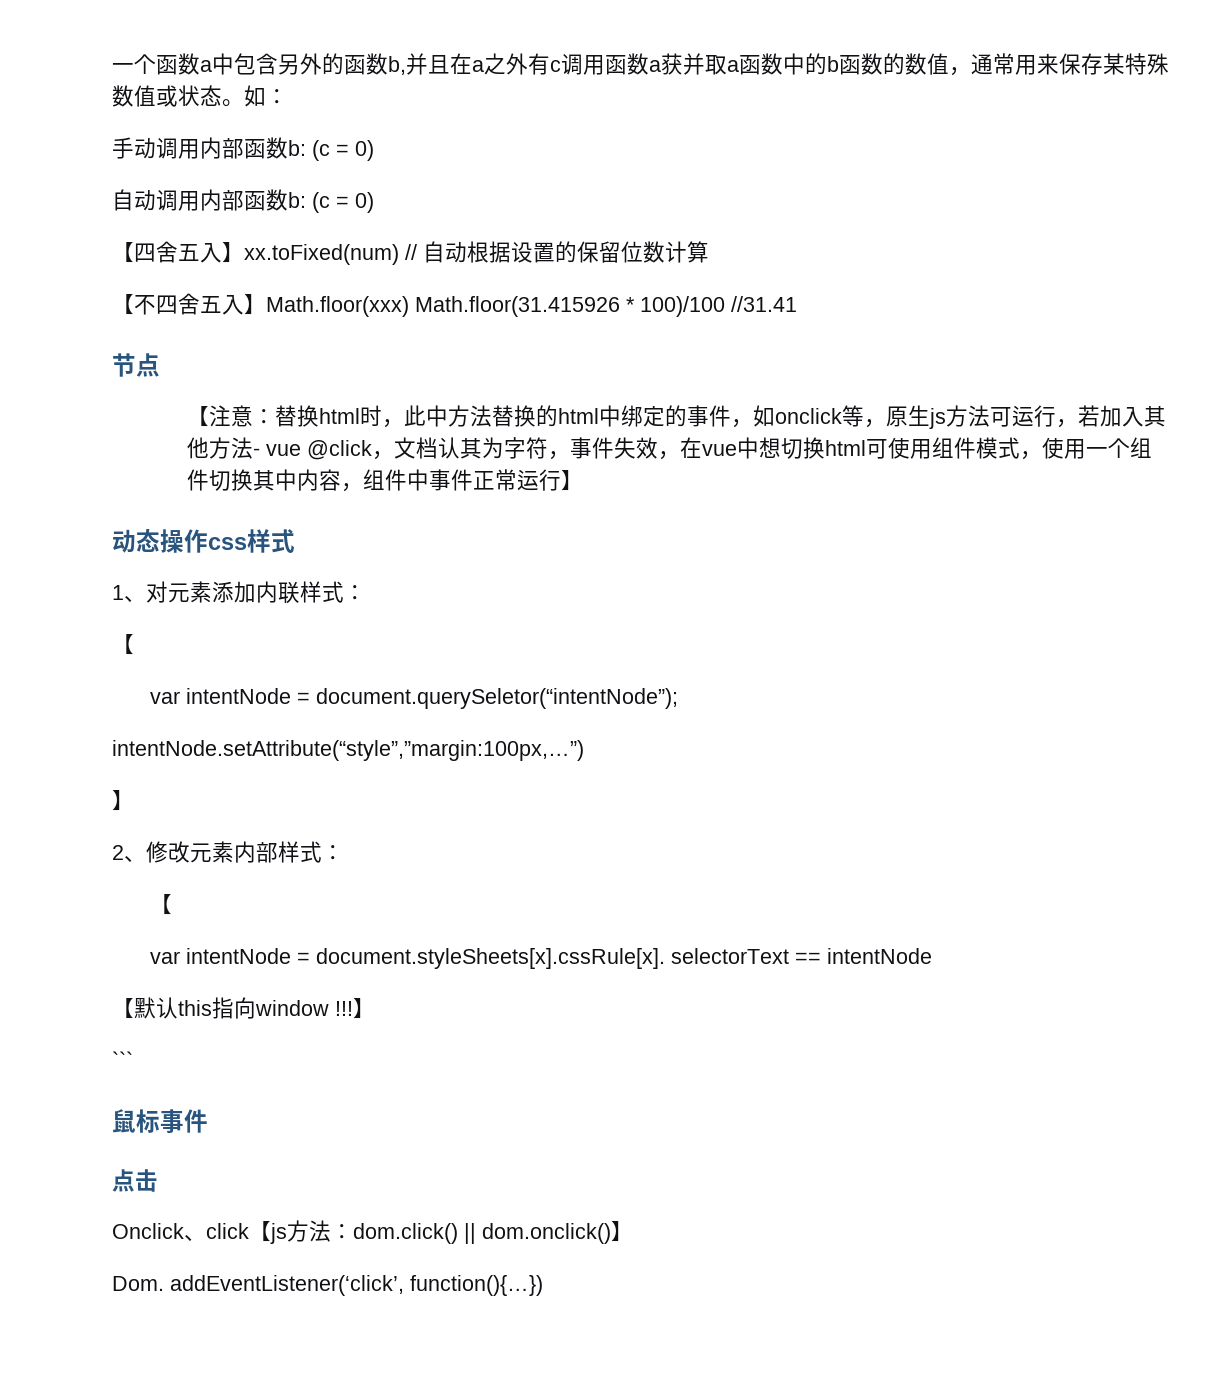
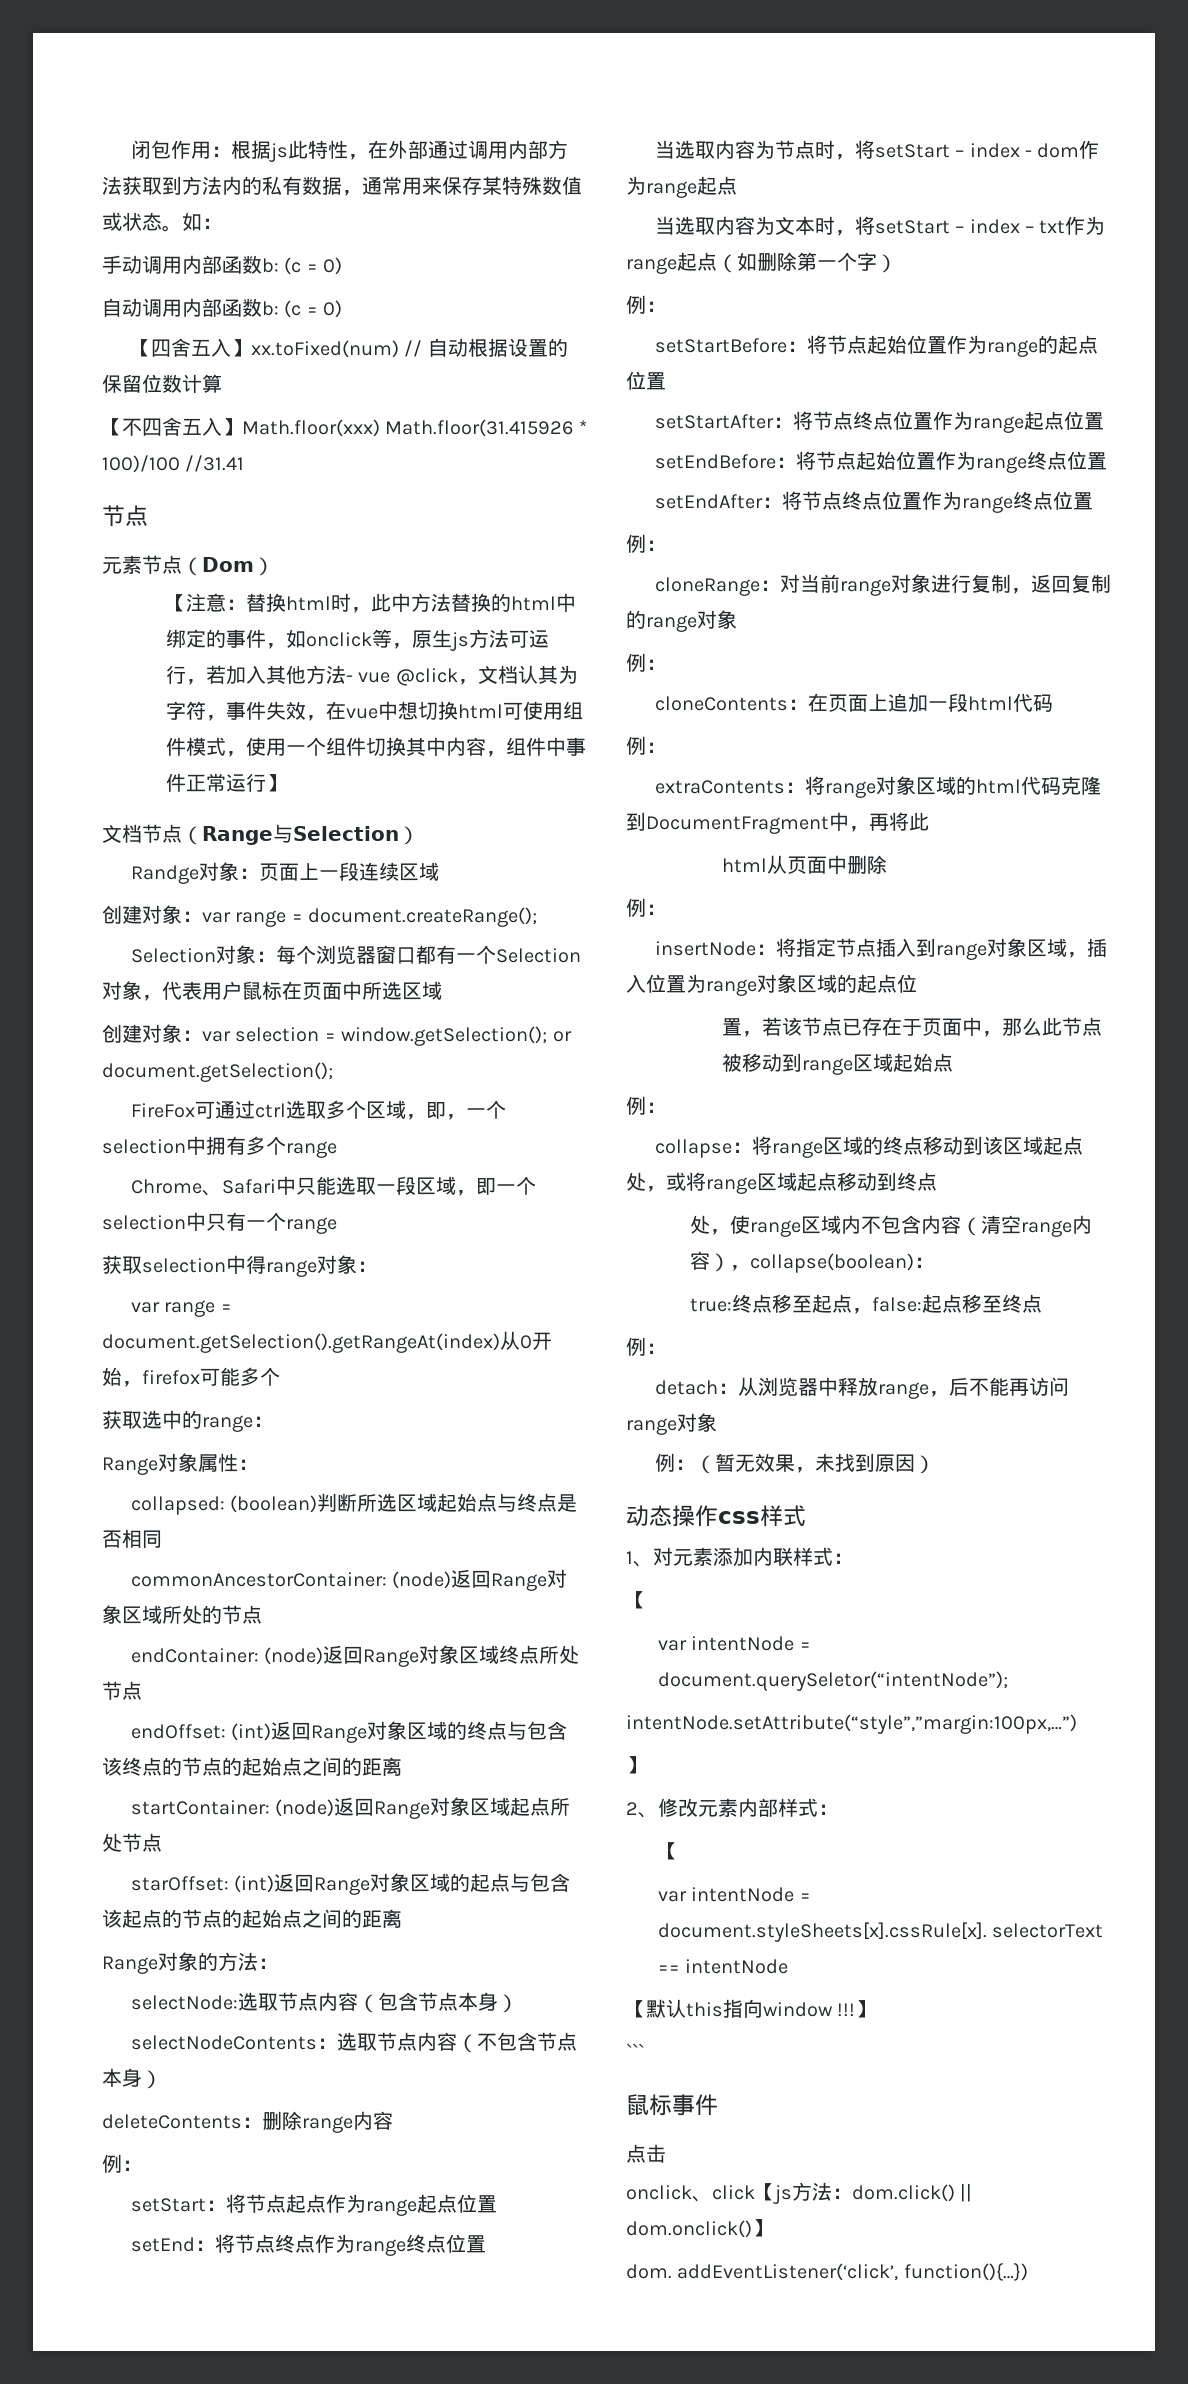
- 一个函数a中包含另外的函数b,并且在a之外有c调用函数a获并取a函数中的b函数的数值，通常用来保存某特殊数值或状态。
+ 闭包作用：根据js此特性，在外部通过调用内部方法获取到方法内的私有数据，通常用来保存某特殊数值或状态。
+ 元素节点（Dom）
+ 文档节点（Range与Selection）
+ Randge对象：页面上一段连续区域
+ 创建对象：var range = document.createRange();
+ Selection对象：每个浏览器窗口都有一个Selection对象，代表用户鼠标在页面中所选区域
+ 创建对象：var selection = window.getSelection(); or document.getSelection();
+ FireFox可通过ctrl选取多个区域，即，一个selection中拥有多个range
+ Chrome、Safari中只能选取一段区域，即一个selection中只有一个range
+ 获取selection中得range对象：
+ var range = document.getSelection().getRangeAt(index)从0开始，firefox可能多个
+ 获取选中的range：
+ Range对象属性：
+ collapsed: (boolean)判断所选区域起始点与终点是否相同
+ commonAncestorContainer: (node)返回Range对象区域所处的节点
+ endContainer: (node)返回Range对象区域终点所处节点
+ endOffset: (int)返回Range对象区域的终点与包含该终点的节点的起始点之间的距离
+ startContainer: (node)返回Range对象区域起点所处节点
+ starOffset: (int)返回Range对象区域的起点与包含该起点的节点的起始点之间的距离
+ Range对象的方法：
+ selectNode:选取节点内容（包含节点本身）
+ selectNodeContents：选取节点内容（不包含节点本身）
+ deleteContents：删除range内容
+ 例：
+ setStart：将节点起点作为range起点位置
+ setEnd：将节点终点作为range终点位置
+ 当选取内容为节点时，将setStart – index - dom作为range起点
+ 当选取内容为文本时，将setStart – index – txt作为range起点（如删除第一个字）
+ 例：
+ setStartBefore：将节点起始位置作为range的起点位置
+ setStartAfter：将节点终点位置作为range起点位置
+ setEndBefore：将节点起始位置作为range终点位置
+ setEndAfter：将节点终点位置作为range终点位置
+ 例：
+ cloneRange：对当前range对象进行复制，返回复制的range对象
+ 例：
+ cloneContents：在页面上追加一段html代码
+ 例：
+ extraContents：将range对象区域的html代码克隆到DocumentFragment中，再将此
+ html从页面中删除
+ 例：
+ insertNode：将指定节点插入到range对象区域，插入位置为range对象区域的起点位
+ 置，若该节点已存在于页面中，那么此节点被移动到range区域起始点
+ 例：
+ collapse：将range区域的终点移动到该区域起点处，或将range区域起点移动到终点
+ 处，使range区域内不包含内容（清空range内容），collapse(boolean)：
+ true:终点移至起点，false:起点移至终点
+ 例：
+ detach：从浏览器中释放range，后不能再访问range对象
+ 例：（暂无效果，未找到原因）
- Onclick、click【js方法：dom.click() || dom.onclick()】
+ onclick、click【js方法：dom.click() || dom.onclick()】
- Dom. addEventListener(‘click’, function(){…})
+ dom. addEventListener(‘click’, function(){…})

